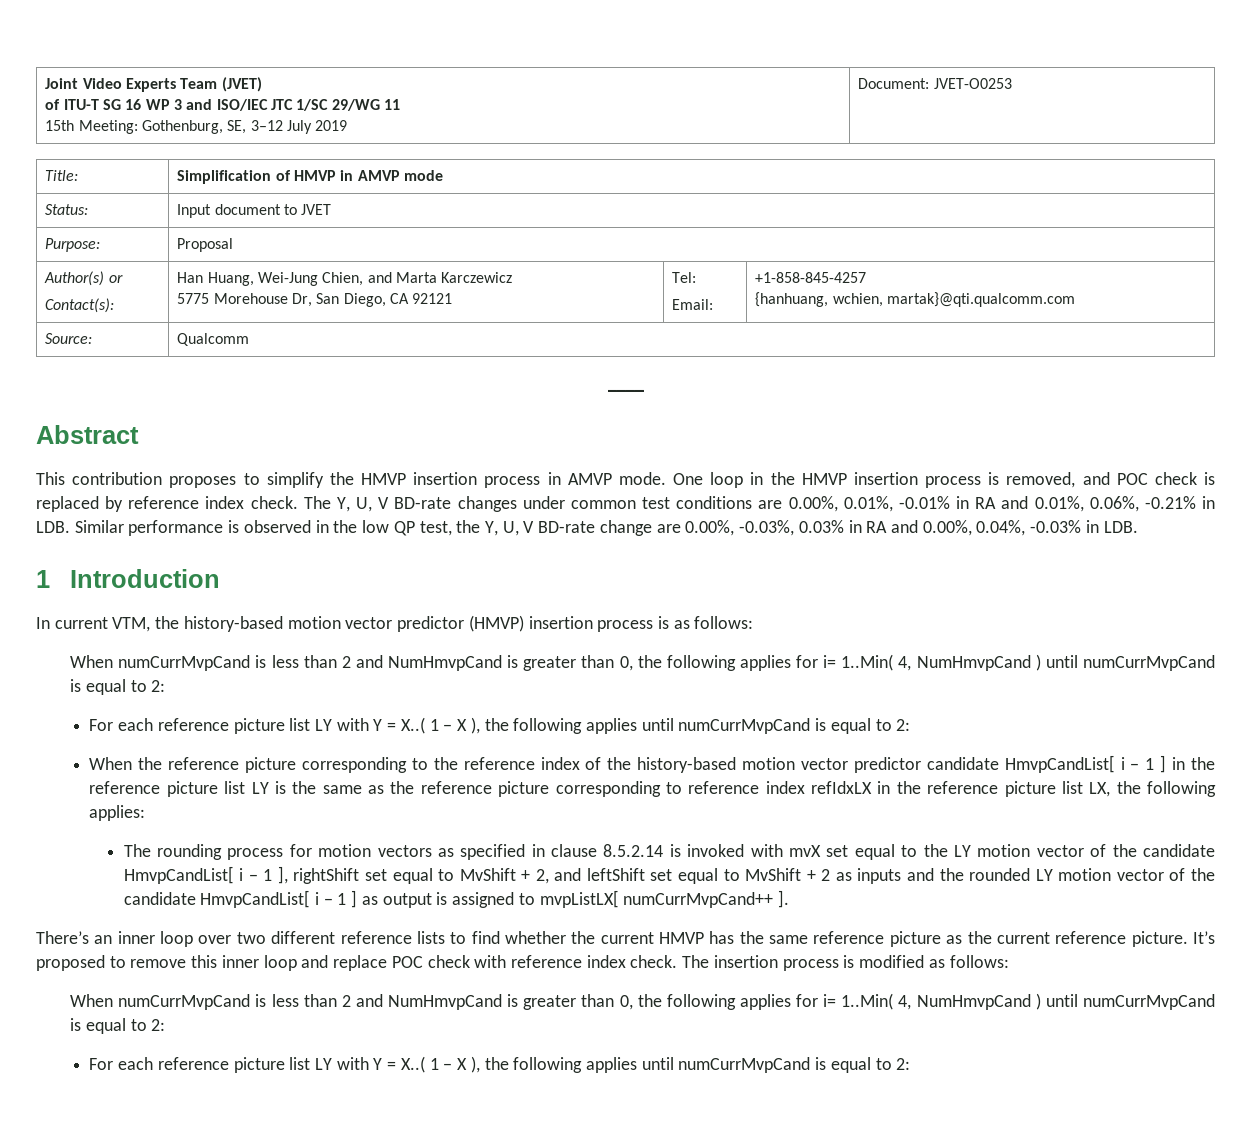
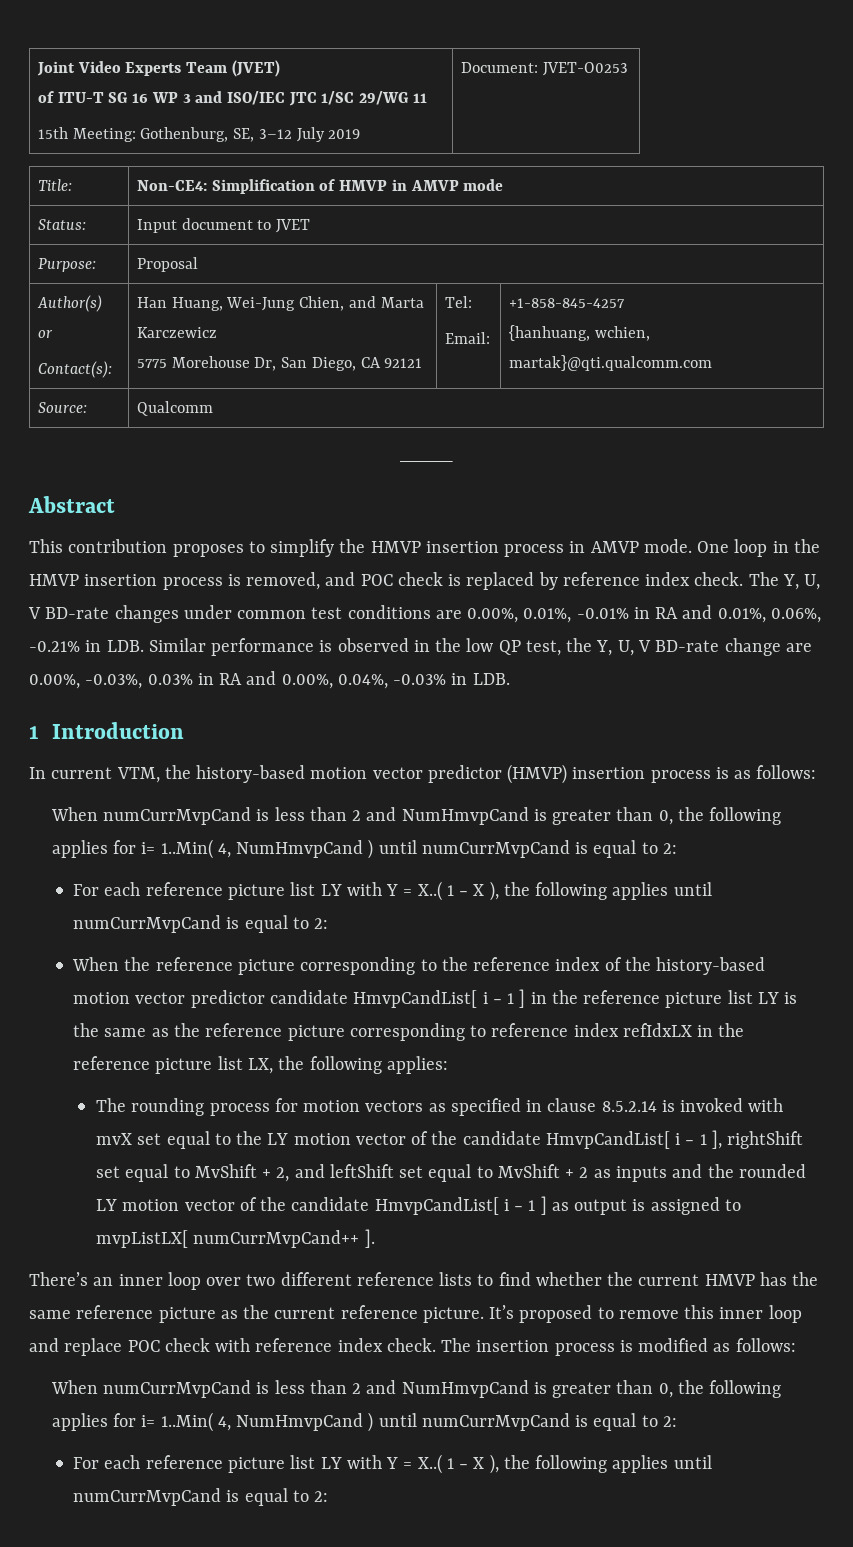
- Title: | Simplification of HMVP in AMVP mode
+ Title: | Non-CE4: Simplification of HMVP in AMVP mode

